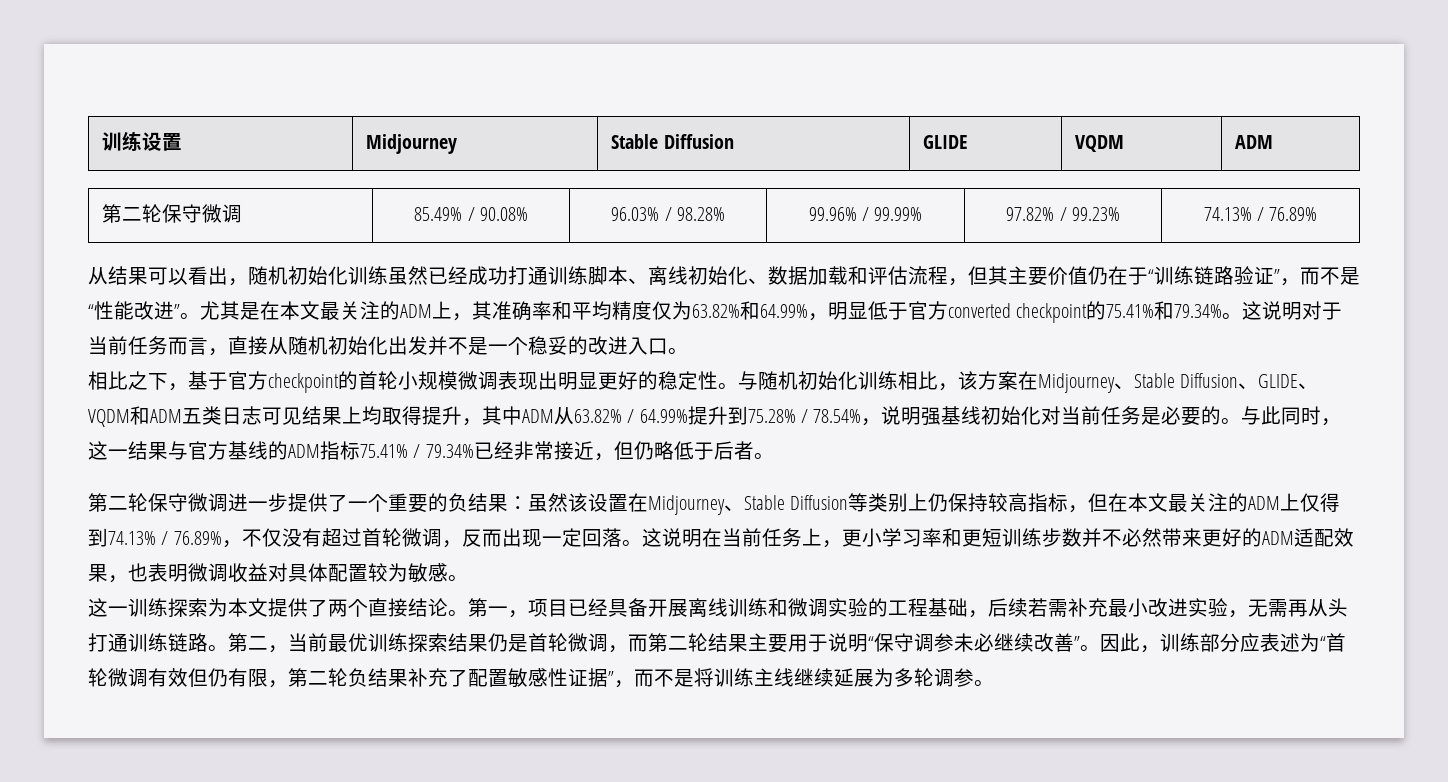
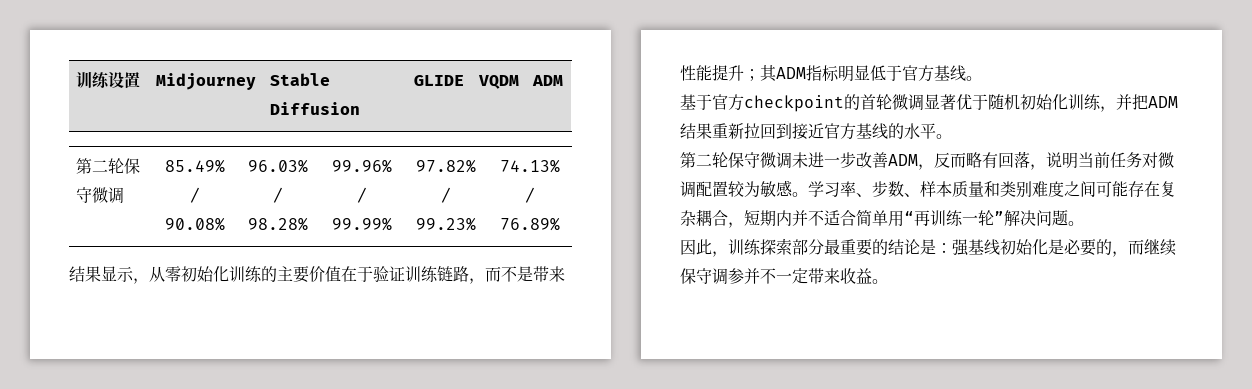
- 从结果可以看出，随机初始化训练虽然已经成功打通训练脚本、离线初始化、数据加载和评估流程，但其主要价值仍在于“训练链路验证”，而不是“性能改进”。尤其是在本文最关注的ADM上，其准确率和平均精度仅为63.82%和64.99%，明显低于官方converted checkpoint的75.41%和79.34%。这说明对于当前任务而言，直接从随机初始化出发并不是一个稳妥的改进入口。
- 相比之下，基于官方checkpoint的首轮小规模微调表现出明显更好的稳定性。与随机初始化训练相比，该方案在Midjourney、Stable Diffusion、GLIDE、VQDM和ADM五类日志可见结果上均取得提升，其中ADM从63.82% / 64.99%提升到75.28% / 78.54%，说明强基线初始化对当前任务是必要的。与此同时，这一结果与官方基线的ADM指标75.41% / 79.34%已经非常接近，但仍略低于后者。
- 第二轮保守微调进一步提供了一个重要的负结果：虽然该设置在Midjourney、Stable Diffusion等类别上仍保持较高指标，但在本文最关注的ADM上仅得到74.13% / 76.89%，不仅没有超过首轮微调，反而出现一定回落。这说明在当前任务上，更小学习率和更短训练步数并不必然带来更好的ADM适配效果，也表明微调收益对具体配置较为敏感。
- 这一训练探索为本文提供了两个直接结论。第一，项目已经具备开展离线训练和微调实验的工程基础，后续若需补充最小改进实验，无需再从头打通训练链路。第二，当前最优训练探索结果仍是首轮微调，而第二轮结果主要用于说明“保守调参未必继续改善”。因此，训练部分应表述为“首轮微调有效但仍有限，第二轮负结果补充了配置敏感性证据”，而不是将训练主线继续延展为多轮调参。
+ 结果显示，从零初始化训练的主要价值在于验证训练链路，而不是带来性能提升；其ADM指标明显低于官方基线。
+ 基于官方checkpoint的首轮微调显著优于随机初始化训练，并把ADM结果重新拉回到接近官方基线的水平。
+ 第二轮保守微调未进一步改善ADM，反而略有回落，说明当前任务对微调配置较为敏感。学习率、步数、样本质量和类别难度之间可能存在复杂耦合，短期内并不适合简单用“再训练一轮”解决问题。
+ 因此，训练探索部分最重要的结论是：强基线初始化是必要的，而继续保守调参并不一定带来收益。

